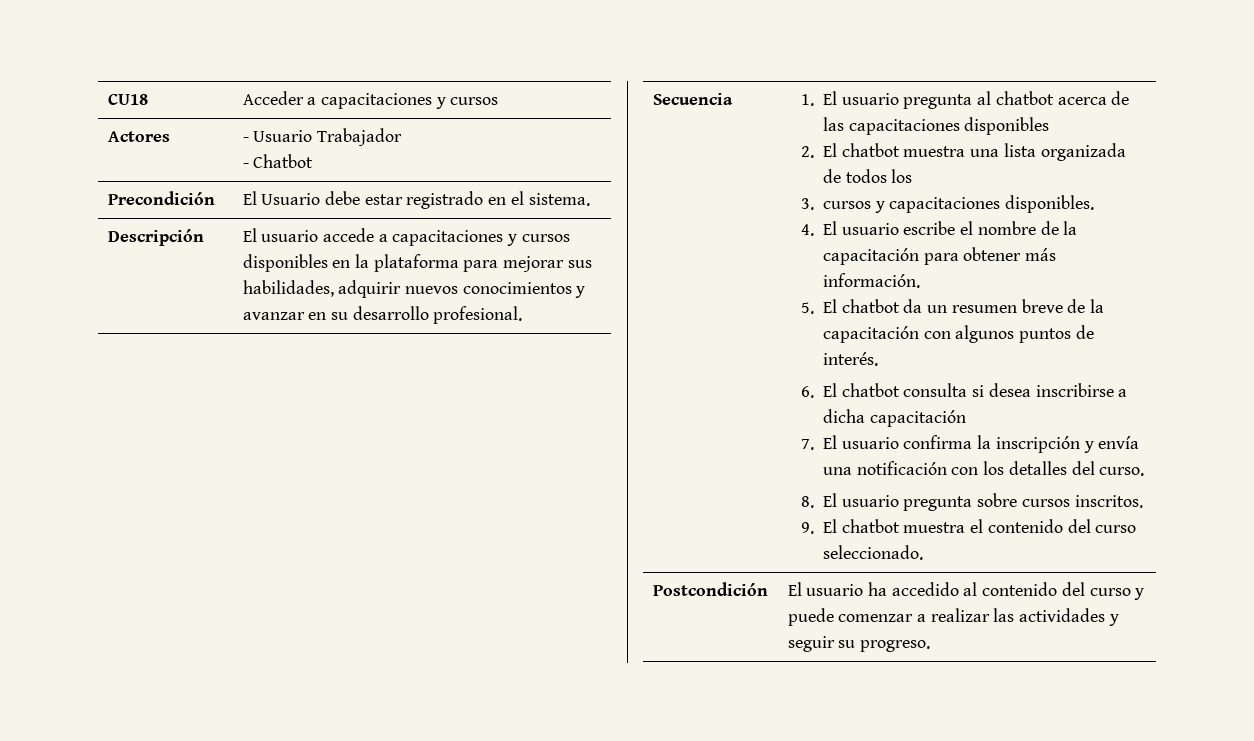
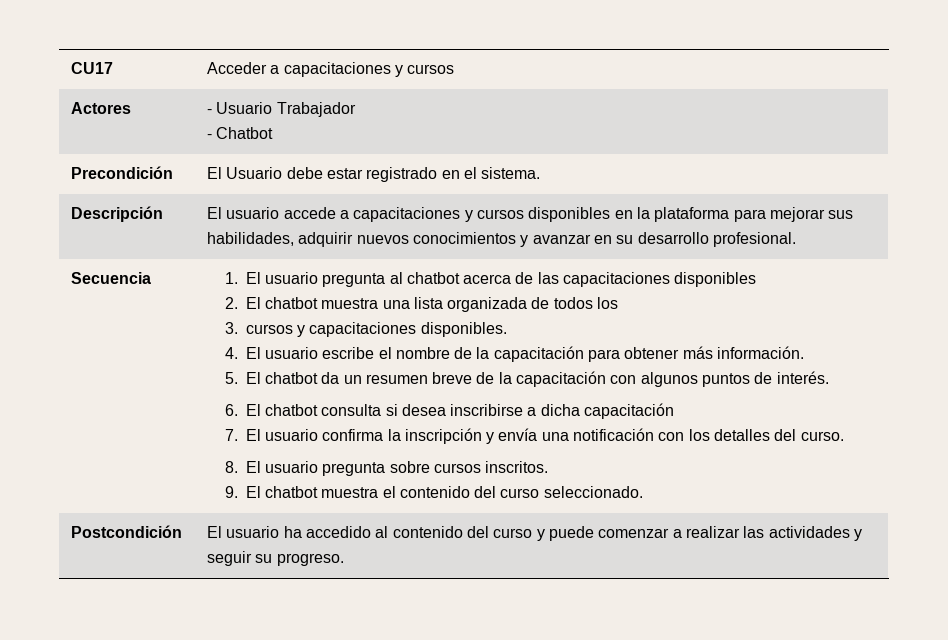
- CU18 | Acceder a capacitaciones y cursos
+ CU17 | Acceder a capacitaciones y cursos

